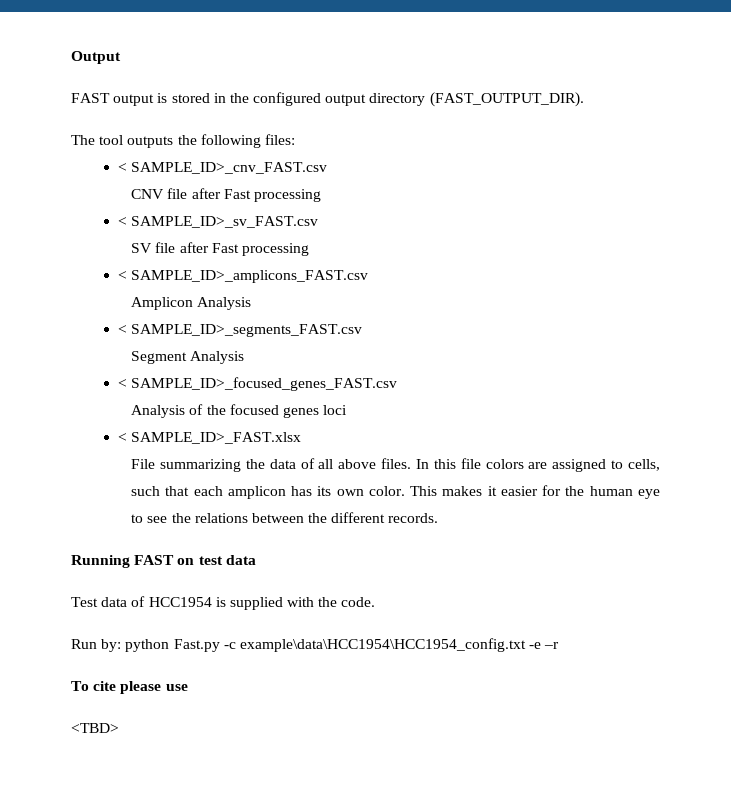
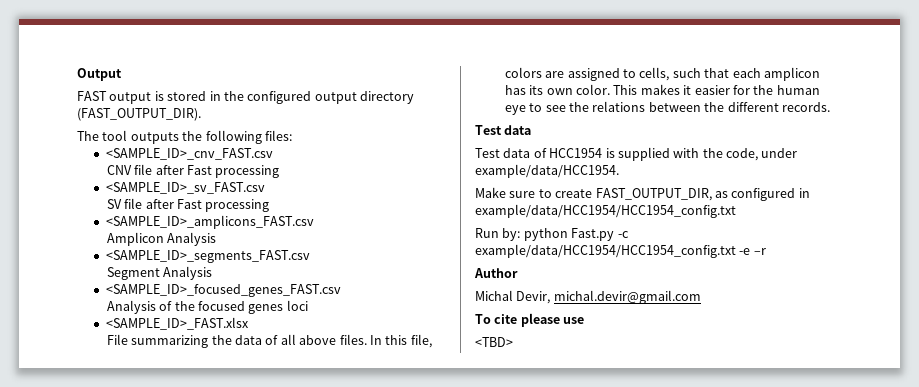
- < SAMPLE_ID>_cnv_FAST.csv
+ <SAMPLE_ID>_cnv_FAST.csv
- < SAMPLE_ID>_sv_FAST.csv
+ <SAMPLE_ID>_sv_FAST.csv
- < SAMPLE_ID>_amplicons_FAST.csv
+ <SAMPLE_ID>_amplicons_FAST.csv
- < SAMPLE_ID>_segments_FAST.csv
+ <SAMPLE_ID>_segments_FAST.csv
- < SAMPLE_ID>_focused_genes_FAST.csv
+ <SAMPLE_ID>_focused_genes_FAST.csv
- < SAMPLE_ID>_FAST.xlsx
+ <SAMPLE_ID>_FAST.xlsx
- In this file colors are assigned to cells, such that each amplicon has its own color.
+ In this file, colors are assigned to cells, such that each amplicon has its own color.
  This makes it easier for the human eye to see the relations between the different records.
- Running FAST on test data
+ Test data
- Test data of HCC1954 is supplied with the code.
+ Test data of HCC1954 is supplied with the code, under example/data/HCC1954.
+ Make sure to create FAST_OUTPUT_DIR, as configured in example/data/HCC1954/HCC1954_config.txt
- Run by: python Fast.py -c example\data\HCC1954\HCC1954_config.txt -e –r
+ Run by: python Fast.py -c example/data/HCC1954/HCC1954_config.txt -e –r
+ Author
+ Michal Devir, michal.devir@gmail.com

